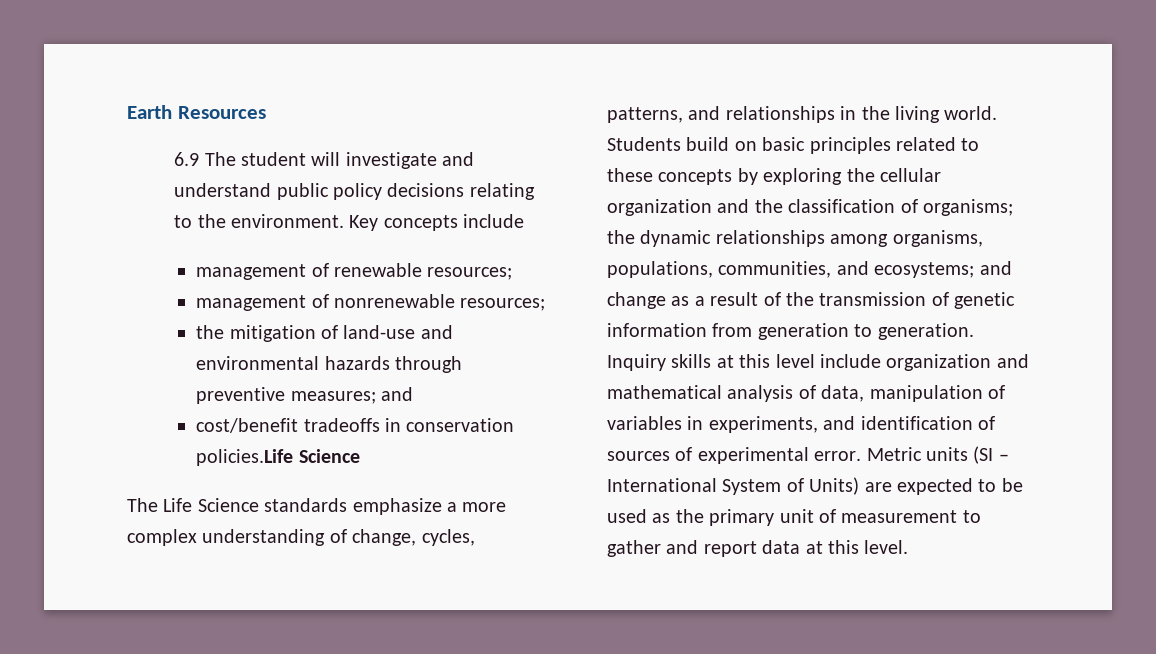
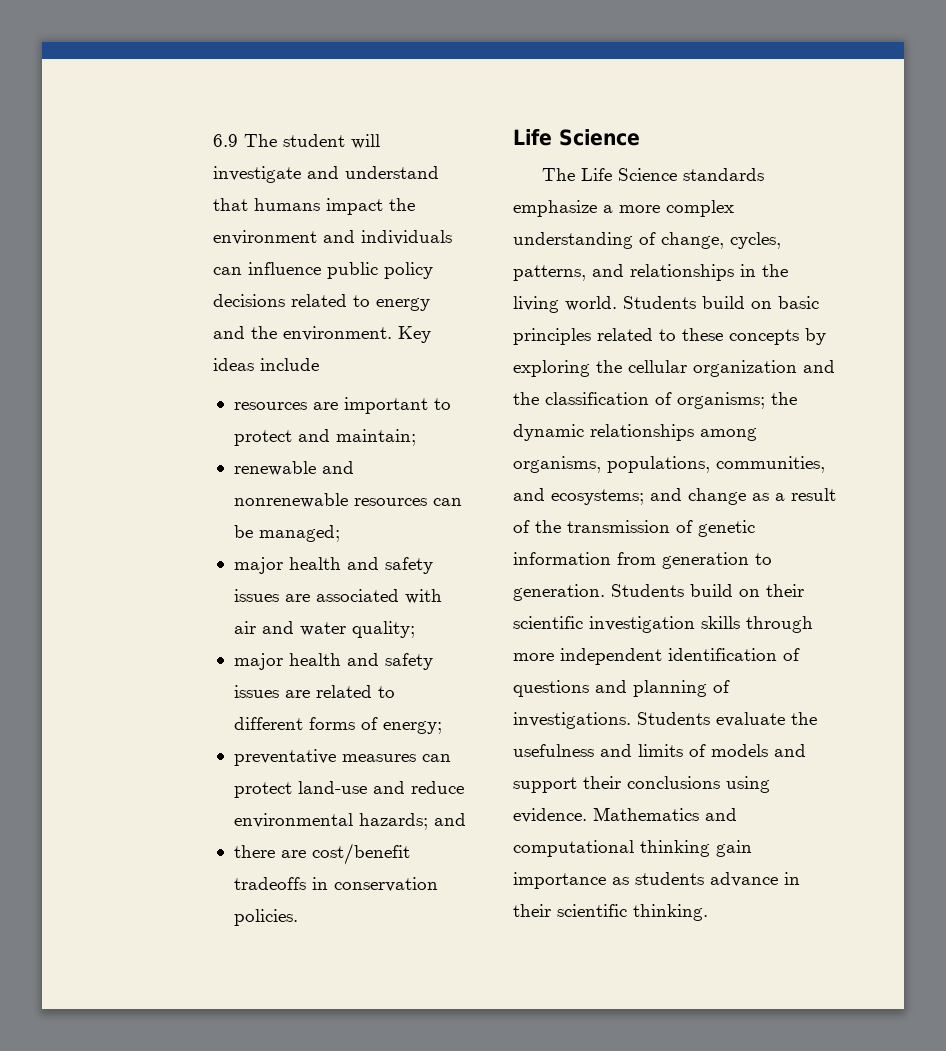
- Earth Resources
- 6.9 The student will investigate and understand public policy decisions relating to the environment.
+ 6.9 The student will investigate and understand that humans impact the environment and individuals can influence public policy decisions related to energy and the environment.
- Key concepts include
+ Key ideas include
- management of renewable resources;
- management of nonrenewable resources;
- the mitigation of land-use and environmental hazards through preventive measures; and
+ resources are important to protect and maintain;
+ renewable and nonrenewable resources can be managed;
+ major health and safety issues are associated with air and water quality;
+ major health and safety issues are related to different forms of energy;
+ preventative measures can protect land-use and reduce environmental hazards; and
- cost/benefit tradeoffs in conservation policies.Life Science
+ there are cost/benefit tradeoffs in conservation policies.
+ Life Science
- Inquiry skills at this level include organization and mathematical analysis of data, manipulation of variables in experiments, and identification of sources of experimental error. Metric units (SI – International System of Units) are expected to be used as the primary unit of measurement to gather and report data at this level.
+ Students build on their scientific investigation skills through more independent identification of questions and planning of investigations. Students evaluate the usefulness and limits of models and support their conclusions using evidence. Mathematics and computational thinking gain importance as students advance in their scientific thinking.

